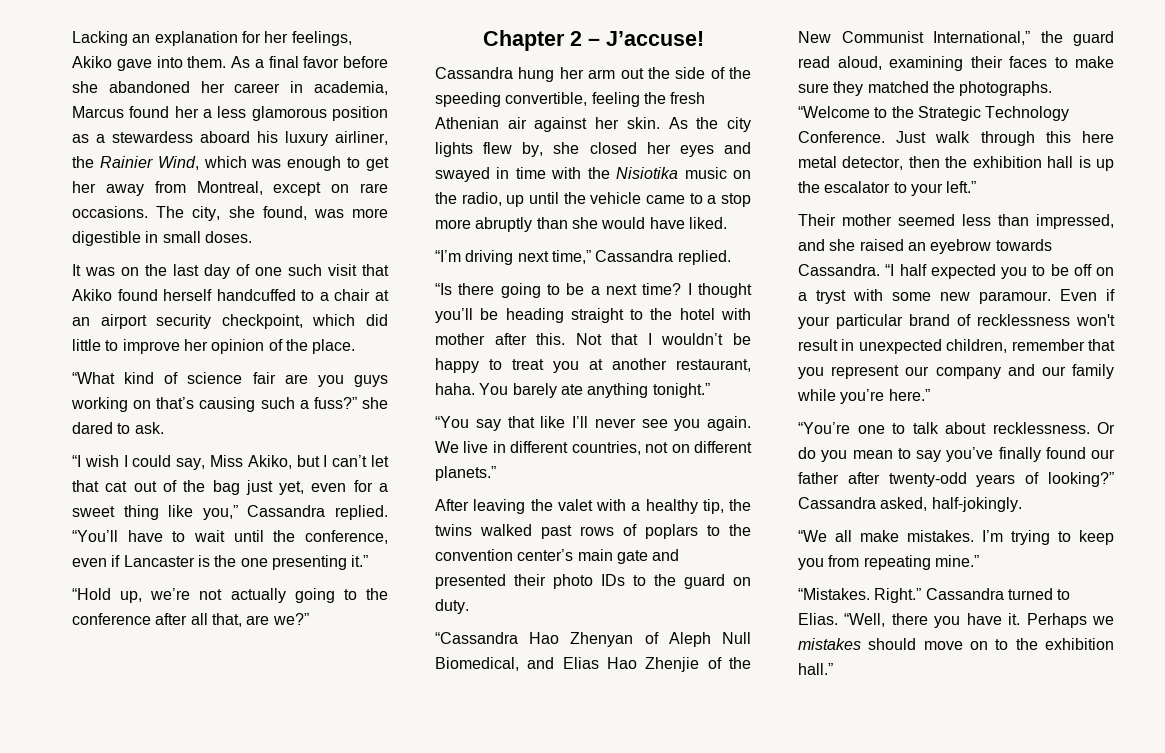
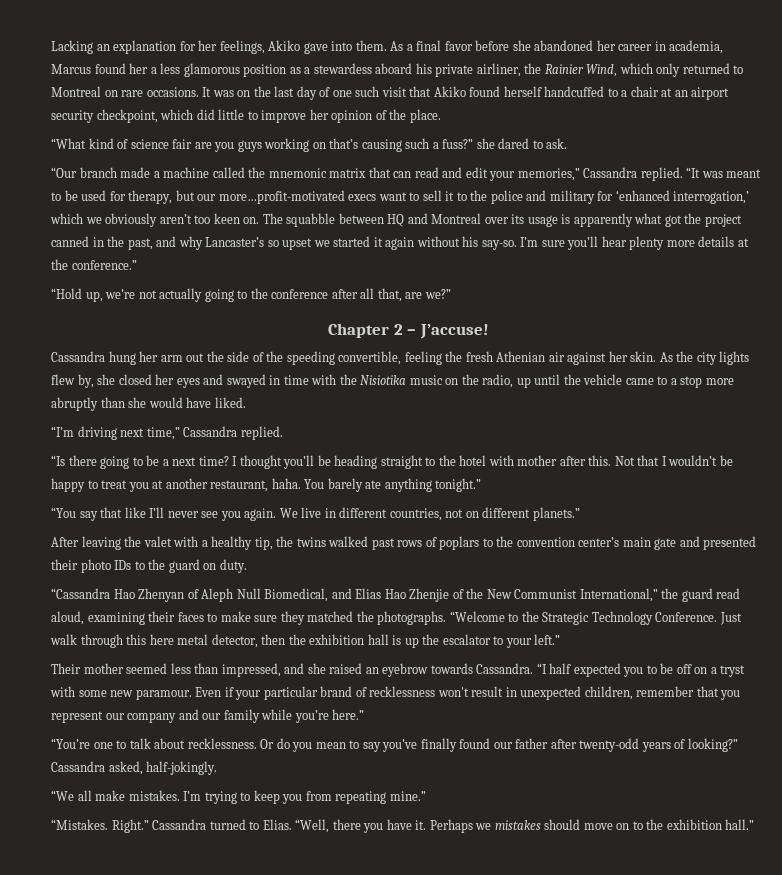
- As a final favor before she abandoned her career in academia, Marcus found her a less glamorous position as a stewardess aboard his luxury airliner, the Rainier Wind, which was enough to get her away from Montreal, except on rare occasions. The city, she found, was more digestible in small doses.
- It was on the last day of one such visit that Akiko found herself handcuffed to a chair at an airport security checkpoint, which did little to improve her opinion of the place.
+ As a final favor before she abandoned her career in academia, Marcus found her a less glamorous position as a stewardess aboard his private airliner, the Rainier Wind, which only returned to Montreal on rare occasions. It was on the last day of one such visit that Akiko found herself handcuffed to a chair at an airport security checkpoint, which did little to improve her opinion of the place.
- “I wish I could say, Miss Akiko, but I can’t let that cat out of the bag just yet, even for a sweet thing like you,” Cassandra replied. “You’ll have to wait until the conference, even if Lancaster is the one presenting it.”
+ “Our branch made a machine called the mnemonic matrix that can read and edit your memories,” Cassandra replied. “It was meant to be used for therapy, but our more…profit-motivated execs want to sell it to the police and military for ‘enhanced interrogation,’ which we obviously aren’t too keen on. The squabble between HQ and Montreal over its usage is apparently what got the project canned in the past, and why Lancaster’s so upset we started it again without his say-so. I’m sure you’ll hear plenty more details at the conference.”

